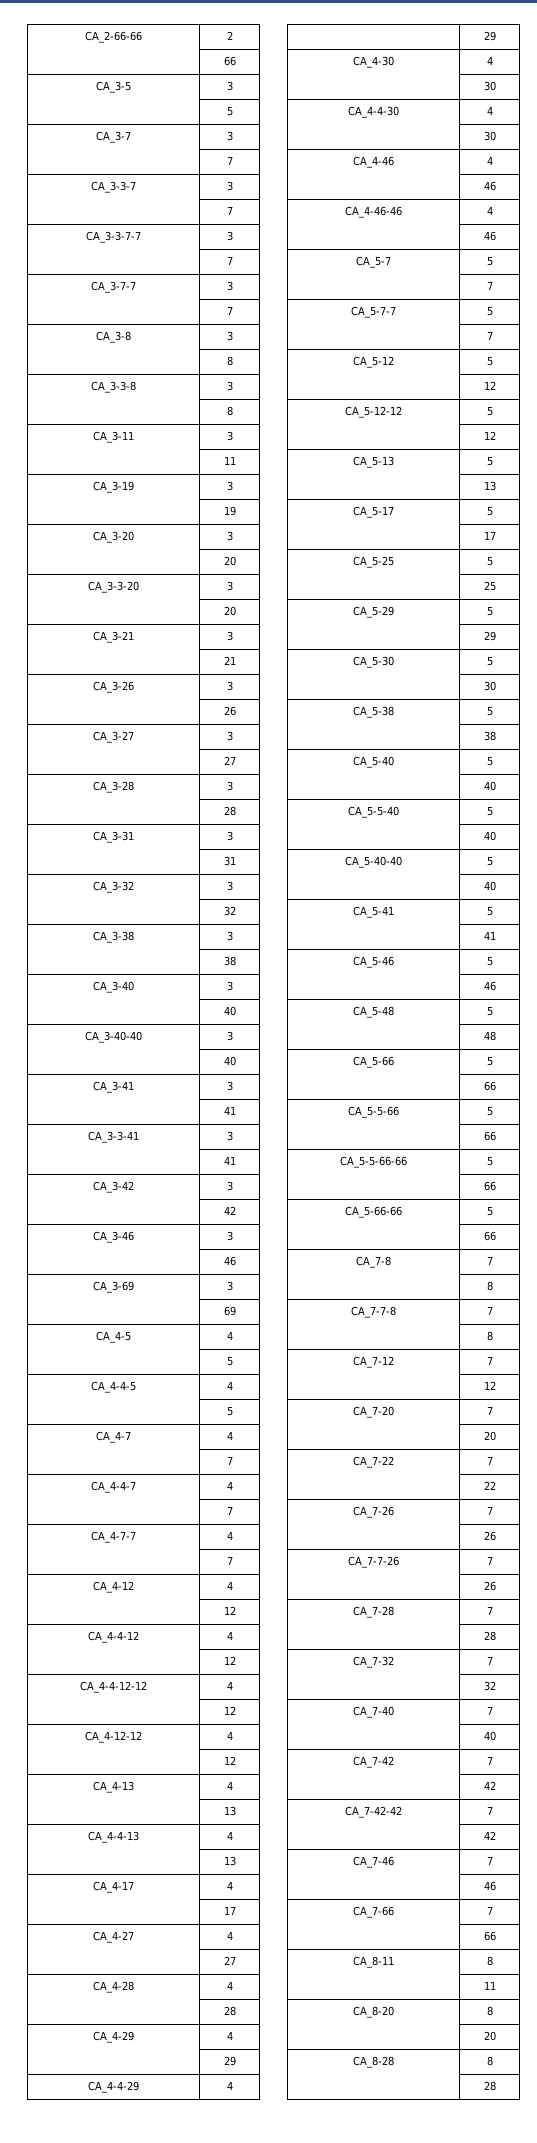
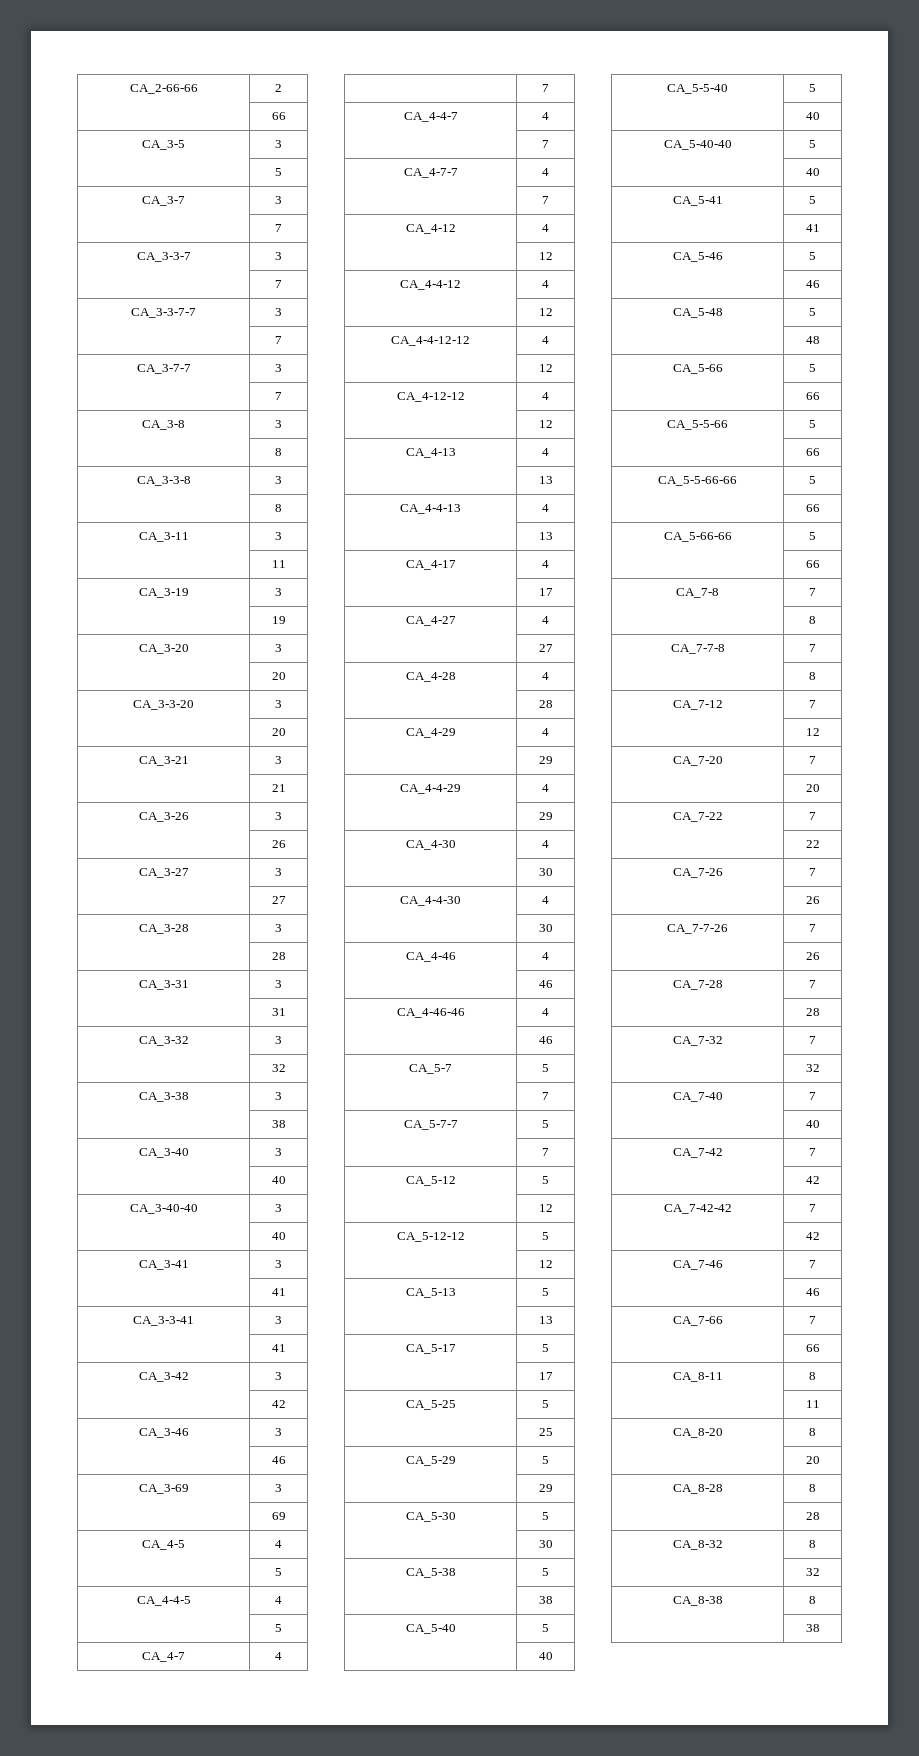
+ CA_8-32 | 8
+ | 32
+ CA_8-38 | 8
+ | 38

